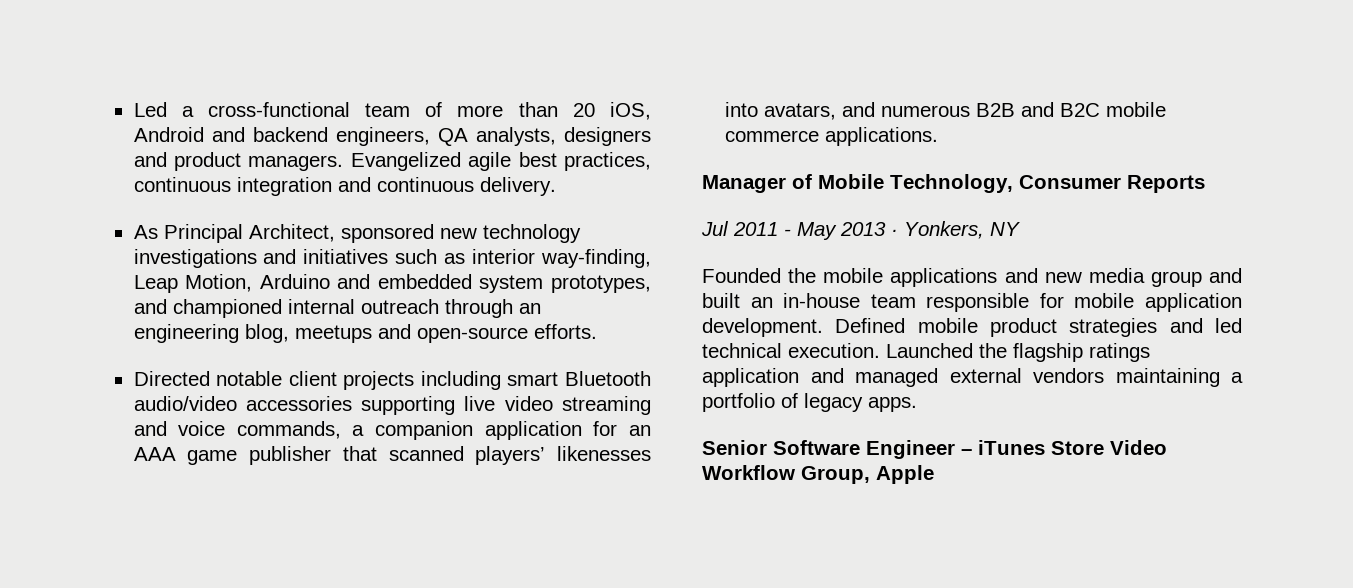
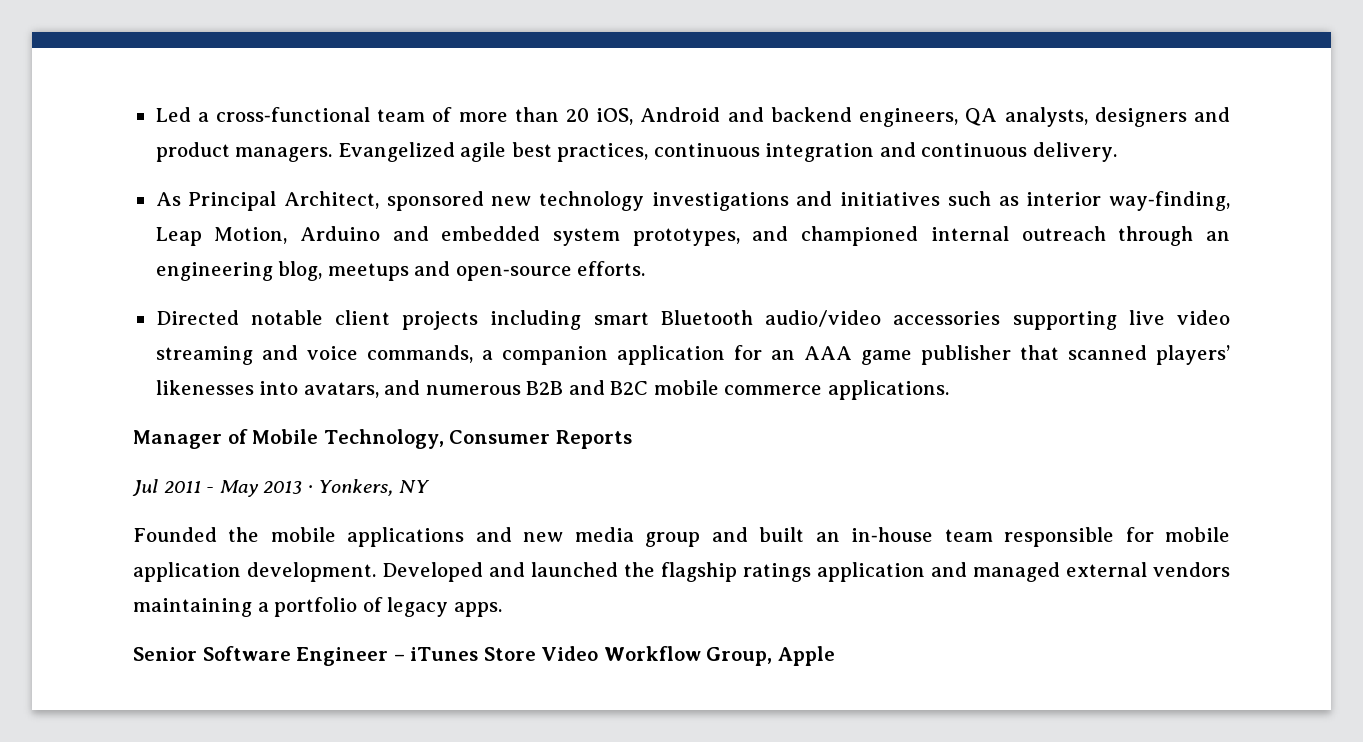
- Defined mobile product strategies and led technical execution. Launched the flagship ratings application and managed external vendors maintaining a portfolio of legacy apps.
+ Developed and launched the flagship ratings application and managed external vendors maintaining a portfolio of legacy apps.

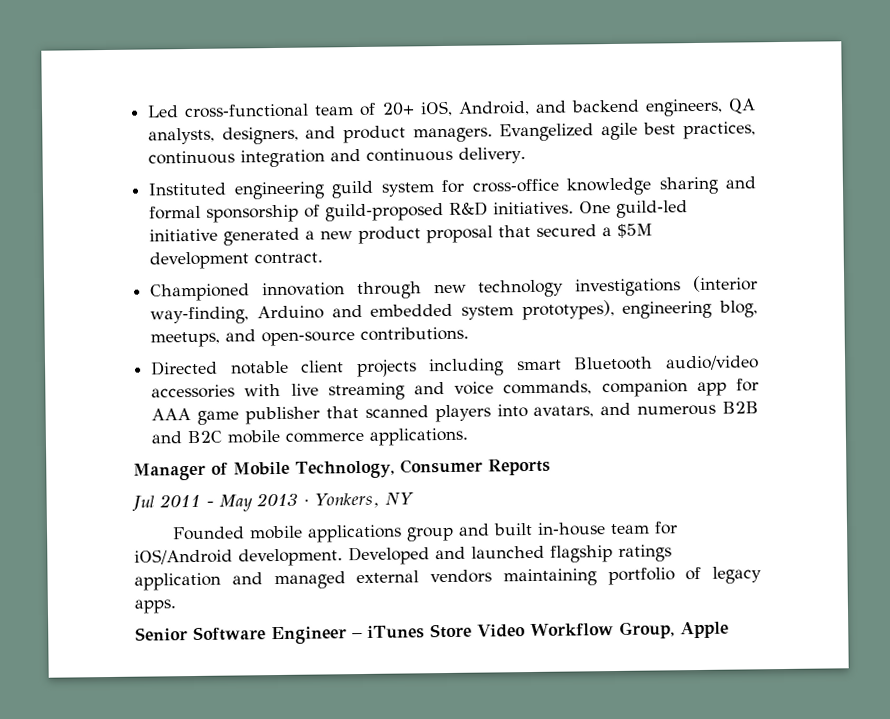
- Led a cross‑functional team of more than 20 iOS, Android and backend engineers, QA analysts, designers and product managers.
+ Led cross‑functional team of 20+ iOS, Android, and backend engineers, QA analysts, designers, and product managers.
- As Principal Architect, sponsored new technology investigations and initiatives such as interior way‑finding, Leap Motion, Arduino and embedded system prototypes, and championed internal outreach through an engineering blog, meetups and open‑source efforts.
+ Instituted engineering guild system for cross‑office knowledge sharing and formal sponsorship of guild‑proposed R&D initiatives. One guild‑led initiative generated a new product proposal that secured a $5M development contract.
+ Championed innovation through new technology investigations (interior way‑finding, Arduino and embedded system prototypes), engineering blog, meetups, and open‑source contributions.
- Directed notable client projects including smart Bluetooth audio/video accessories supporting live video streaming and voice commands, a companion application for an AAA game publisher that scanned players’ likenesses into avatars, and numerous B2B and B2C mobile commerce applications.
+ Directed notable client projects including smart Bluetooth audio/video accessories with live streaming and voice commands, companion app for AAA game publisher that scanned players into avatars, and numerous B2B and B2C mobile commerce applications.
- Founded the mobile applications and new media group and built an in‑house team responsible for mobile application development.
+ Founded mobile applications group and built in‑house team for iOS/Android development.
- Developed and launched the flagship ratings application and managed external vendors maintaining a portfolio of legacy apps.
+ Developed and launched flagship ratings application and managed external vendors maintaining portfolio of legacy apps.

